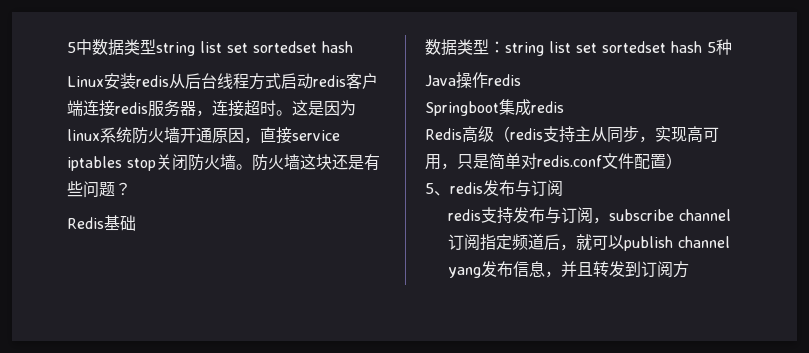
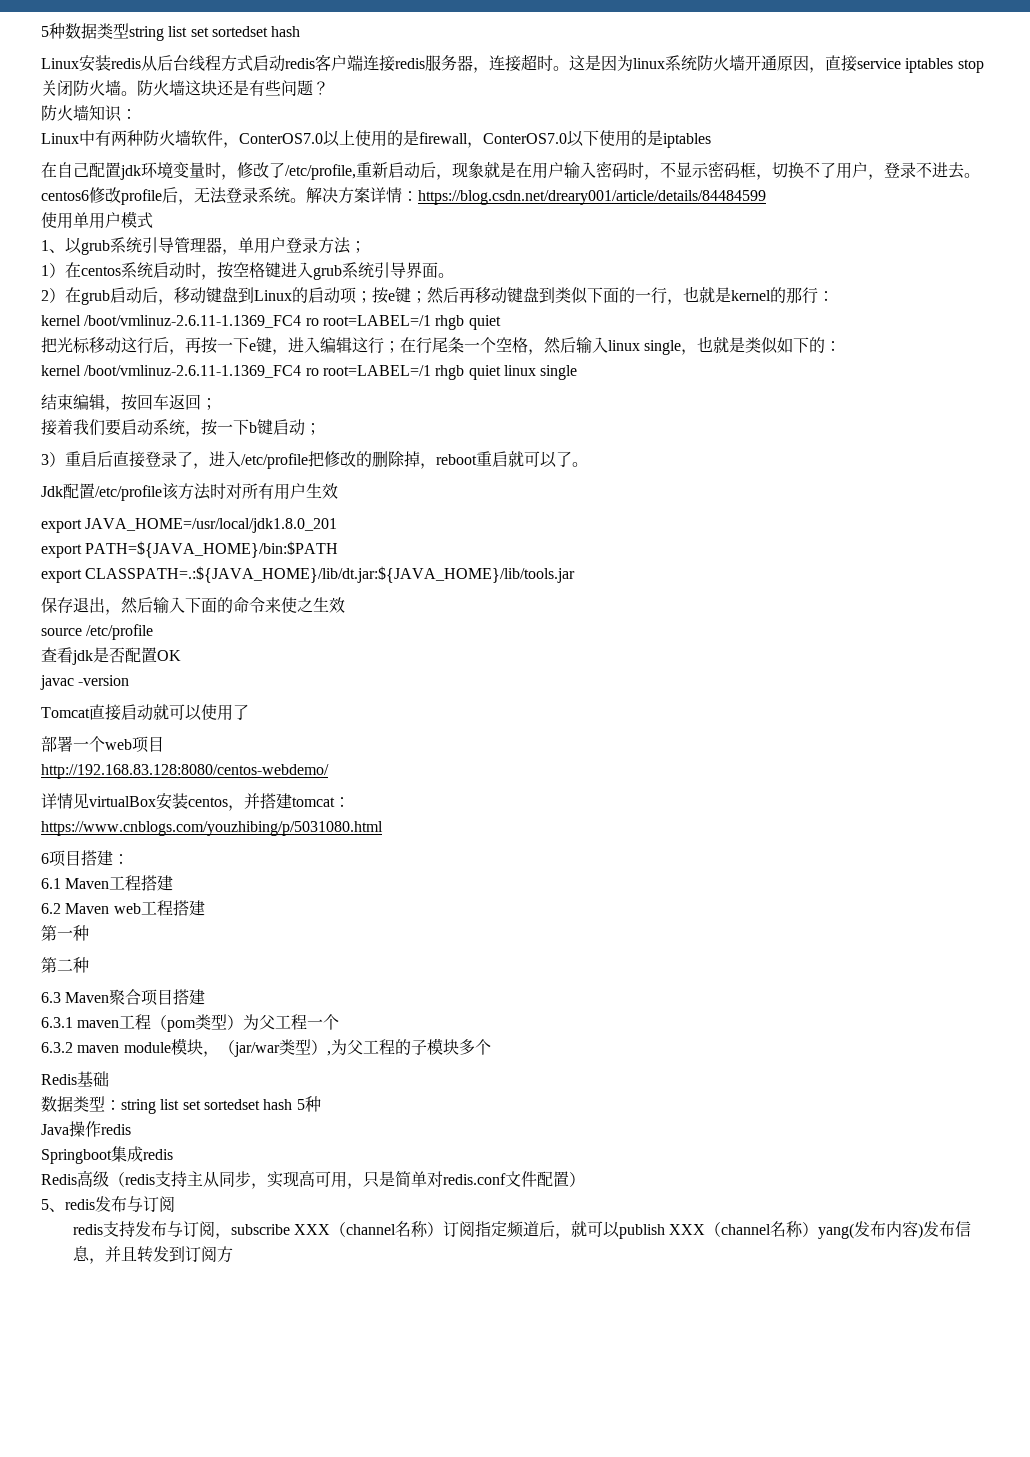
- 5中数据类型string list set sortedset hash
+ 5种数据类型string list set sortedset hash
+ 防火墙知识：
+ Linux中有两种防火墙软件，ConterOS7.0以上使用的是firewall，ConterOS7.0以下使用的是iptables
+ 在自己配置jdk环境变量时，修改了/etc/profile,重新启动后，现象就是在用户输入密码时，不显示密码框，切换不了用户，登录不进去。centos6修改profile后，无法登录系统。解决方案详情：https://blog.csdn.net/dreary001/article/details/84484599
+ 使用单用户模式
+ 1、以grub系统引导管理器，单用户登录方法；
+ 1）在centos系统启动时，按空格键进入grub系统引导界面。
+ 2）在grub启动后，移动键盘到Linux的启动项；按e键；然后再移动键盘到类似下面的一行，也就是kernel的那行：
+ kernel /boot/vmlinuz-2.6.11-1.1369_FC4 ro root=LABEL=/1 rhgb quiet
+ 把光标移动这行后，再按一下e键，进入编辑这行；在行尾条一个空格，然后输入linux single，也就是类似如下的：
+ kernel /boot/vmlinuz-2.6.11-1.1369_FC4 ro root=LABEL=/1 rhgb quiet linux single
+ 结束编辑，按回车返回；
+ 接着我们要启动系统，按一下b键启动；
+ 3）重启后直接登录了，进入/etc/profile把修改的删除掉，reboot重启就可以了。
+ Jdk配置/etc/profile该方法时对所有用户生效
+ export JAVA_HOME=/usr/local/jdk1.8.0_201
+ export PATH=${JAVA_HOME}/bin:$PATH
+ export CLASSPATH=.:${JAVA_HOME}/lib/dt.jar:${JAVA_HOME}/lib/tools.jar
+ 保存退出，然后输入下面的命令来使之生效
+ source /etc/profile
+ 查看jdk是否配置OK
+ javac -version
+ Tomcat直接启动就可以使用了
+ 部署一个web项目
+ http://192.168.83.128:8080/centos-webdemo/
+ 详情见virtualBox安装centos，并搭建tomcat：
+ https://www.cnblogs.com/youzhibing/p/5031080.html
+ 6项目搭建：
+ 6.1 Maven工程搭建
+ 6.2 Maven web工程搭建
+ 第一种
+ 第二种
+ 6.3 Maven聚合项目搭建
+ 6.3.1 maven工程（pom类型）为父工程一个
+ 6.3.2 maven module模块，（jar/war类型）,为父工程的子模块多个
- redis支持发布与订阅，subscribe channel订阅指定频道后，就可以publish channel yang发布信息，并且转发到订阅方
+ redis支持发布与订阅，subscribe XXX（channel名称）订阅指定频道后，就可以publish XXX（channel名称）yang(发布内容)发布信息，并且转发到订阅方

